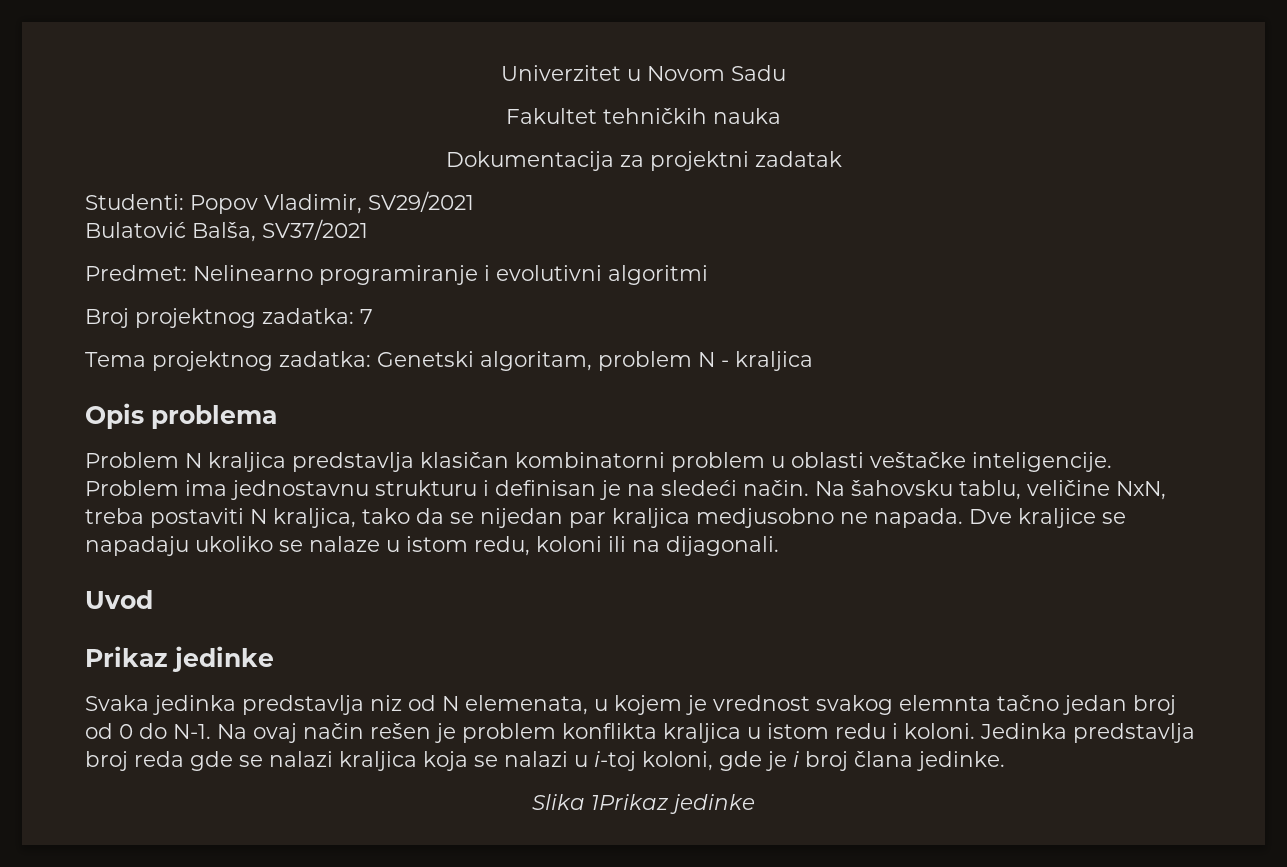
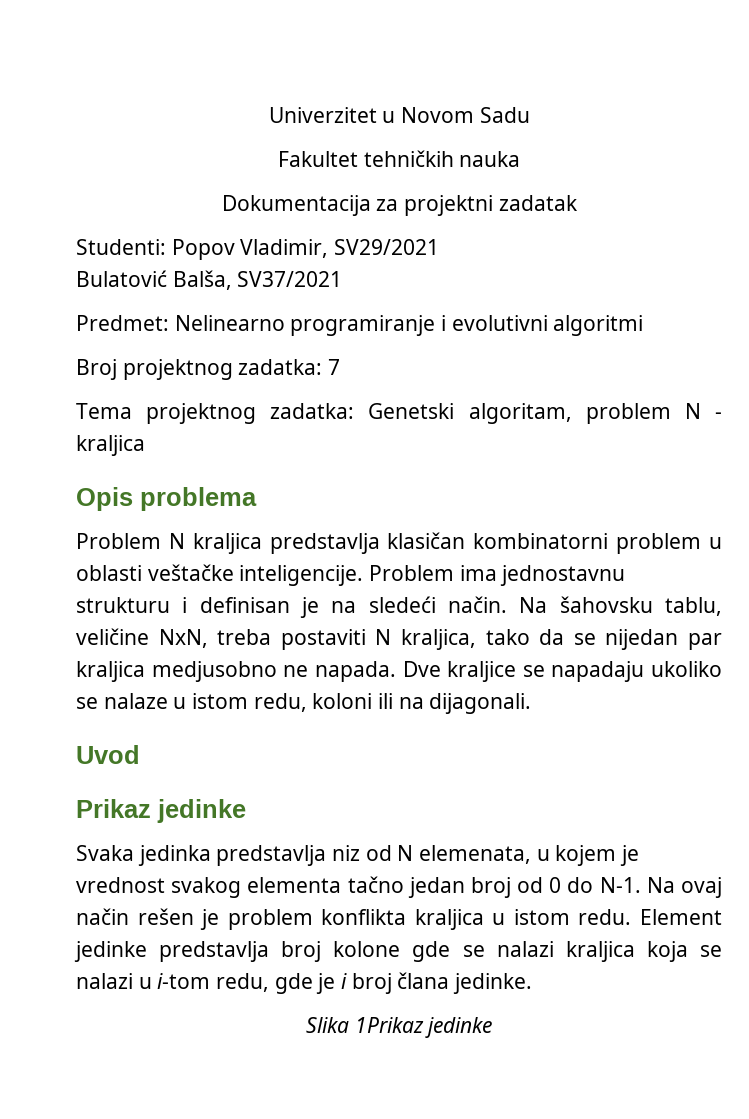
- Svaka jedinka predstavlja niz od N elemenata, u kojem je vrednost svakog elemnta tačno jedan broj od 0 do N-1. Na ovaj način rešen je problem konflikta kraljica u istom redu i koloni. Jedinka predstavlja broj reda gde se nalazi kraljica koja se nalazi u i-toj koloni, gde je i broj člana jedinke.
+ Svaka jedinka predstavlja niz od N elemenata, u kojem je vrednost svakog elementa tačno jedan broj od 0 do N-1. Na ovaj način rešen je problem konflikta kraljica u istom redu. Element jedinke predstavlja broj kolone gde se nalazi kraljica koja se nalazi u i-tom redu, gde je i broj člana jedinke.

